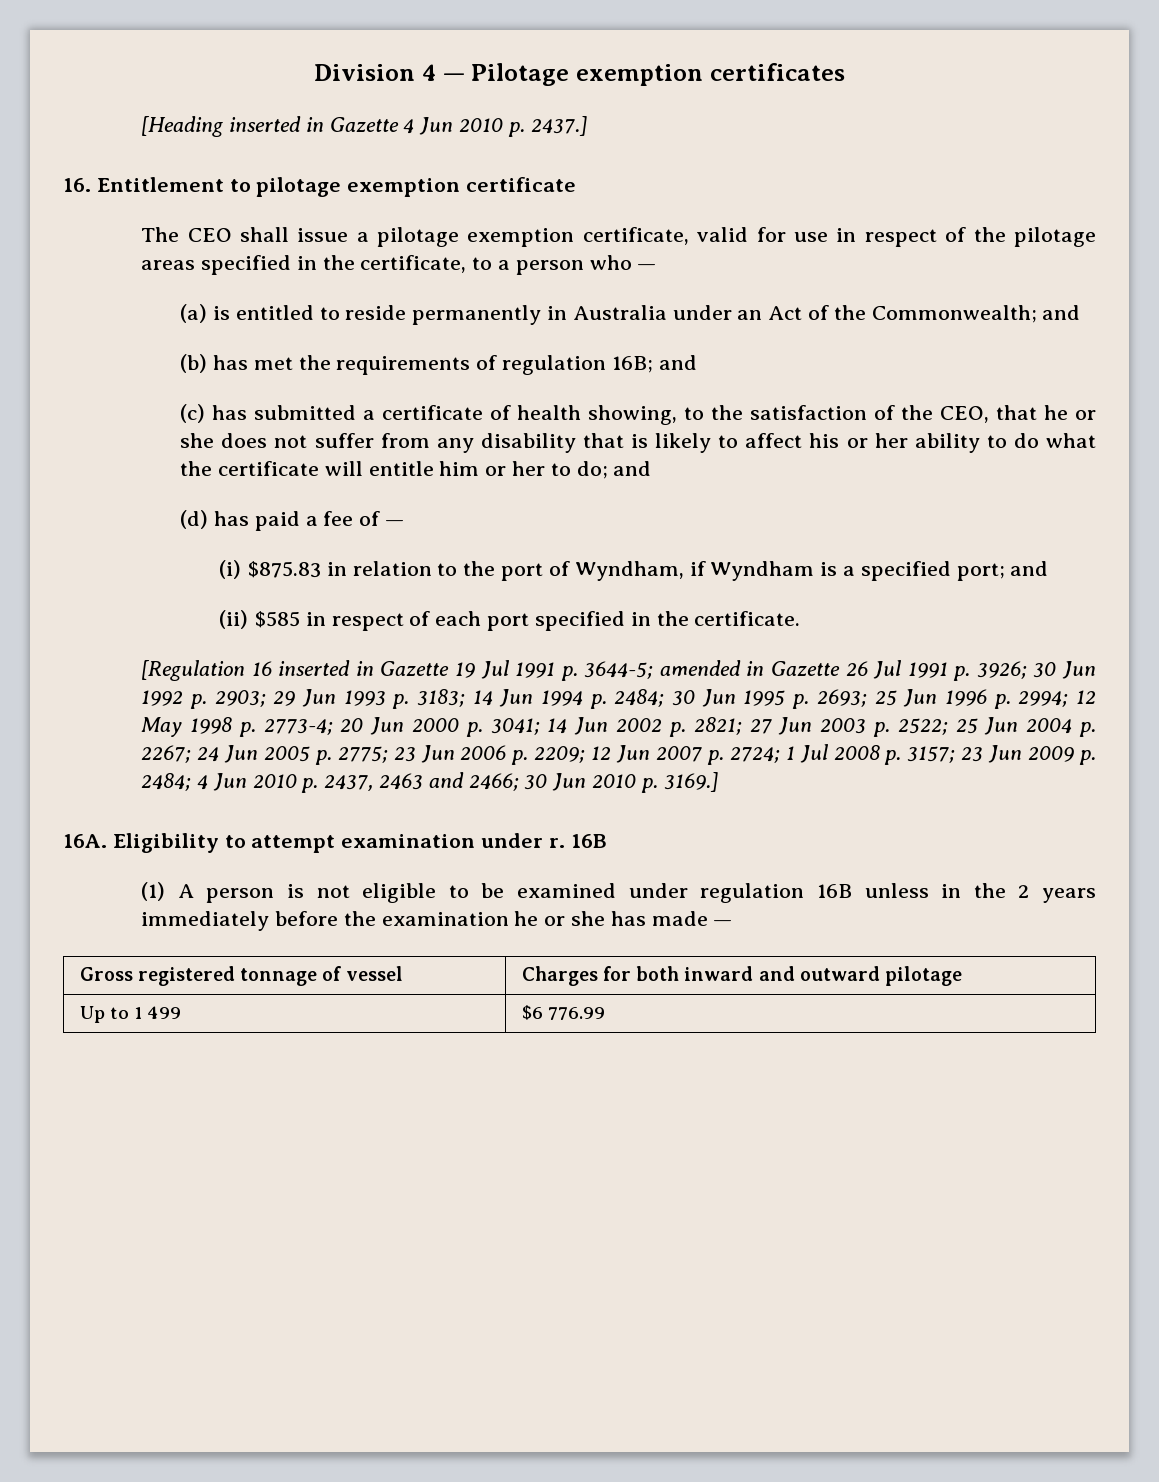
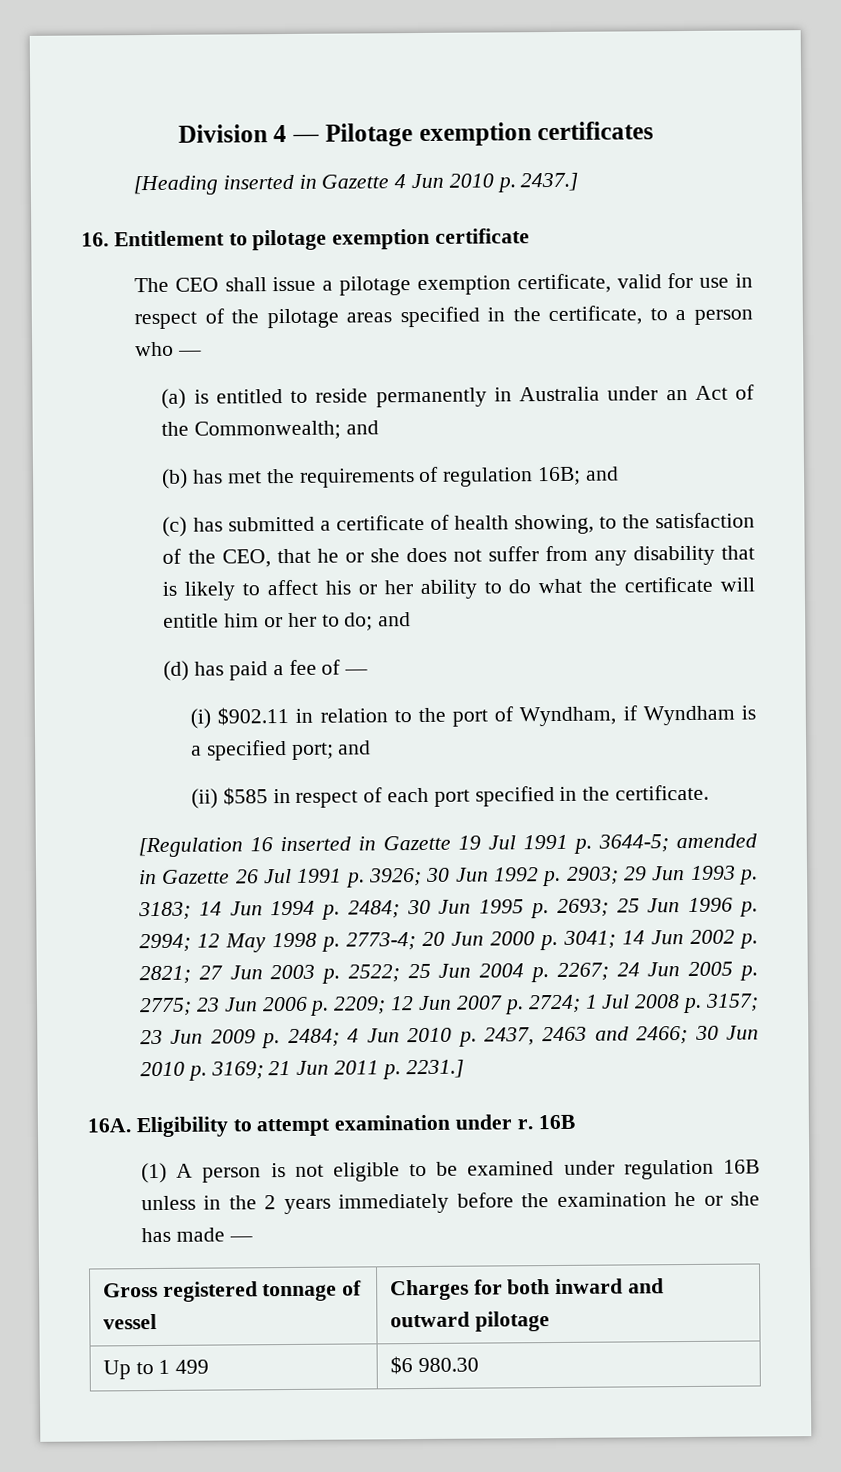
- (i) $875.83 in relation to the port of Wyndham, if Wyndham is a specified port; and
+ (i) $902.11 in relation to the port of Wyndham, if Wyndham is a specified port; and
- 30 Jun 2010 p. 3169.]
+ 30 Jun 2010 p. 3169; 21 Jun 2011 p. 2231.]
- Up to 1 499 | $6 776.99
+ Up to 1 499 | $6 980.30

